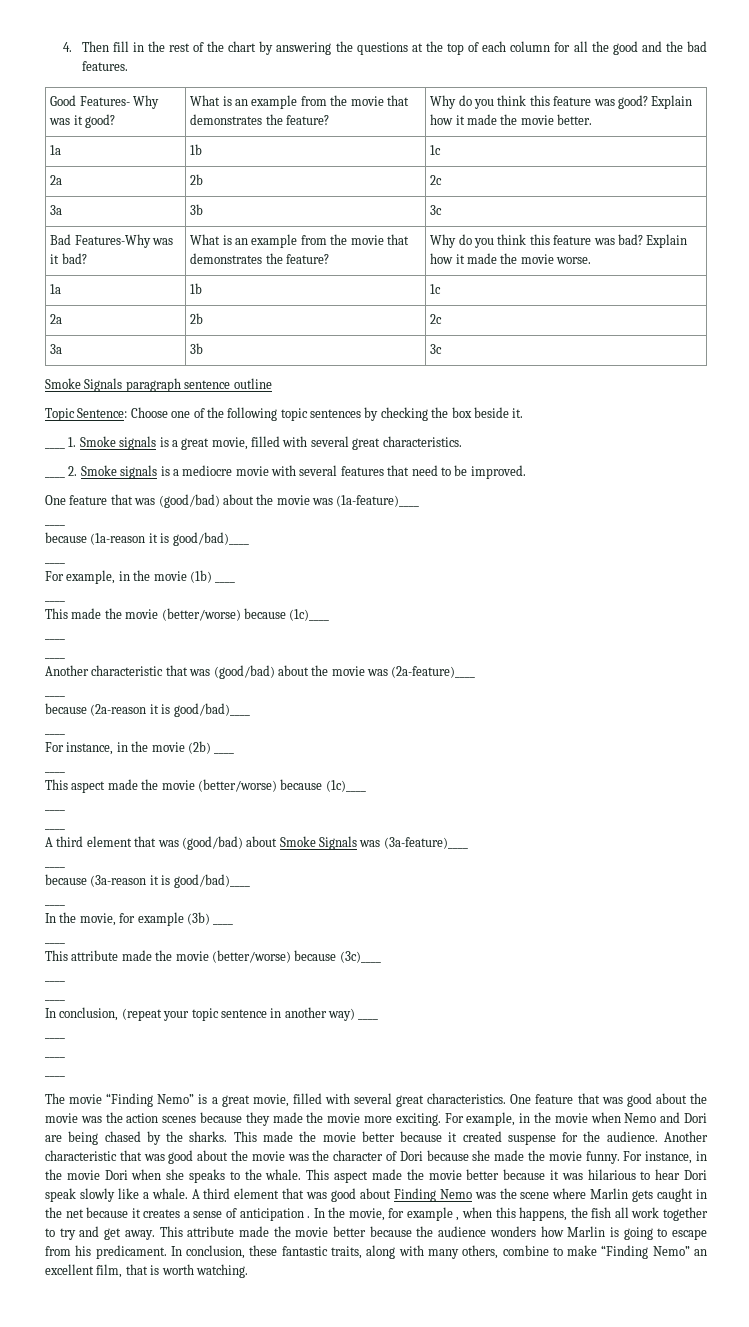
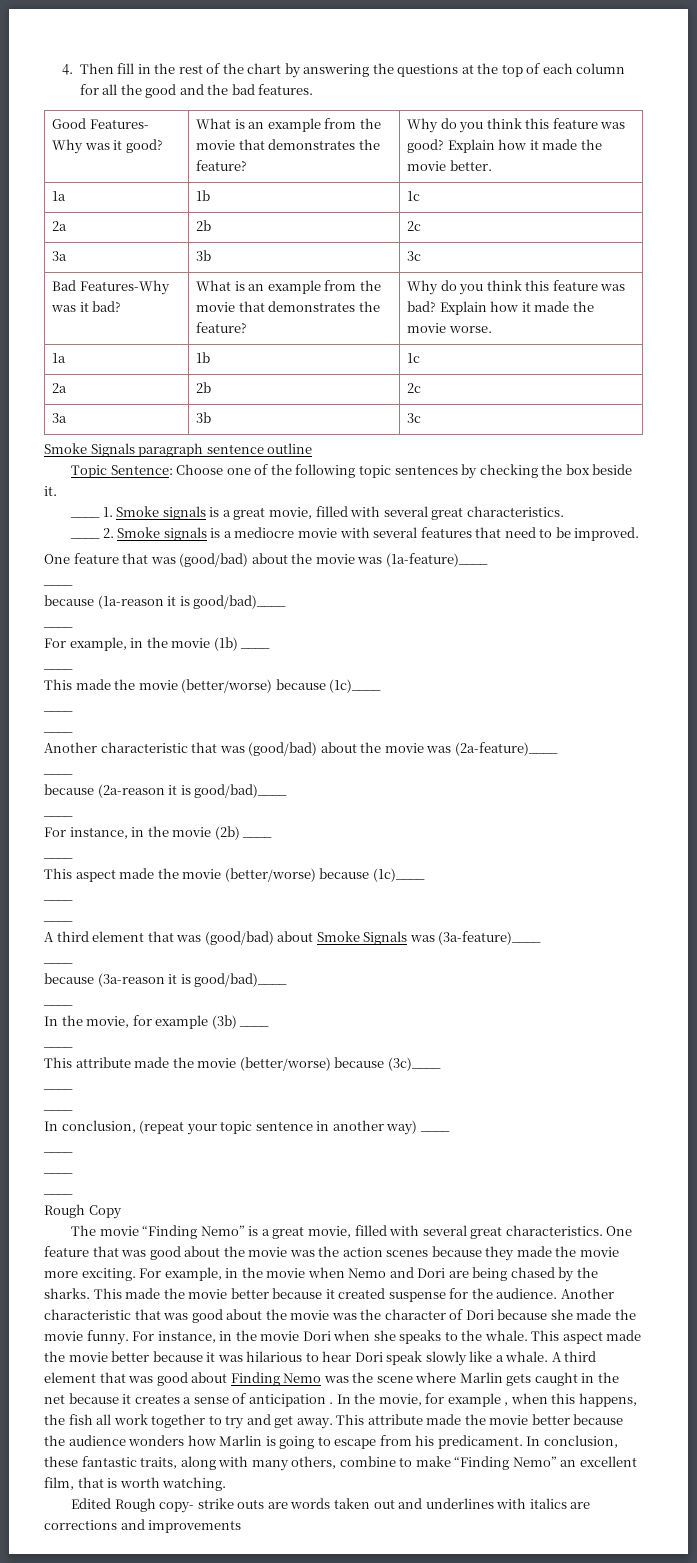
+ Rough Copy
+ Edited Rough copy- strike outs are words taken out and underlines with italics are corrections and improvements

